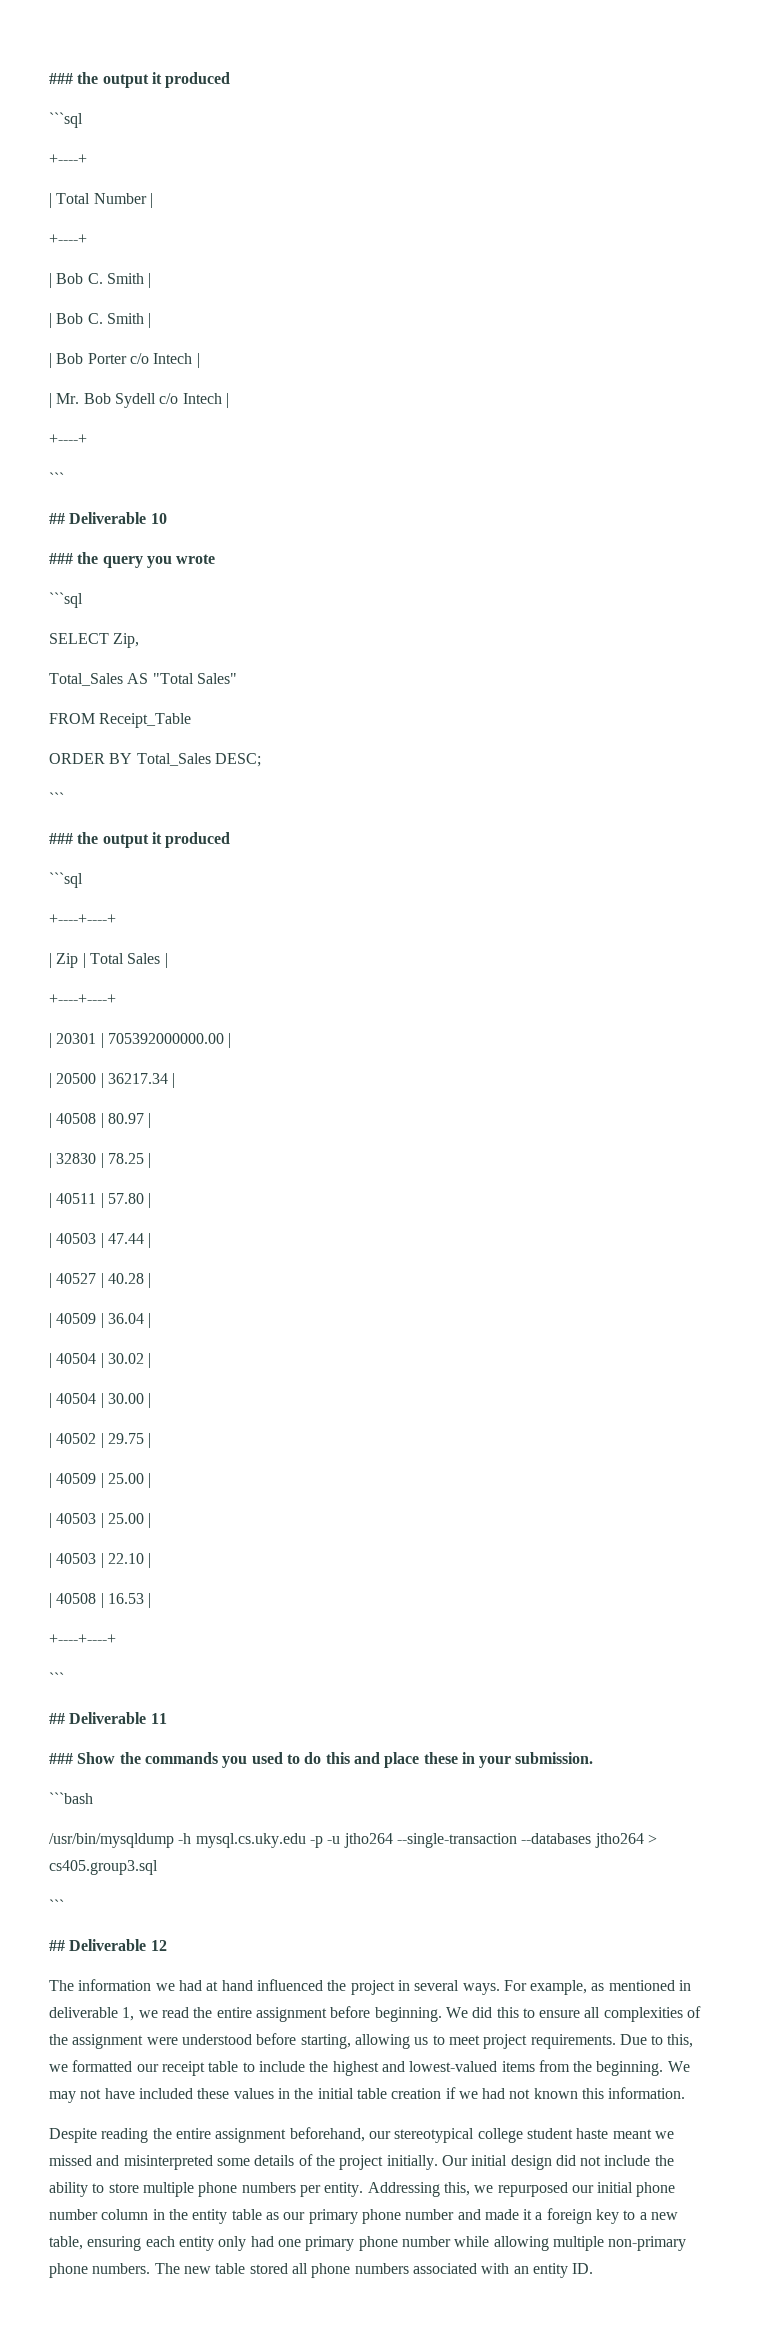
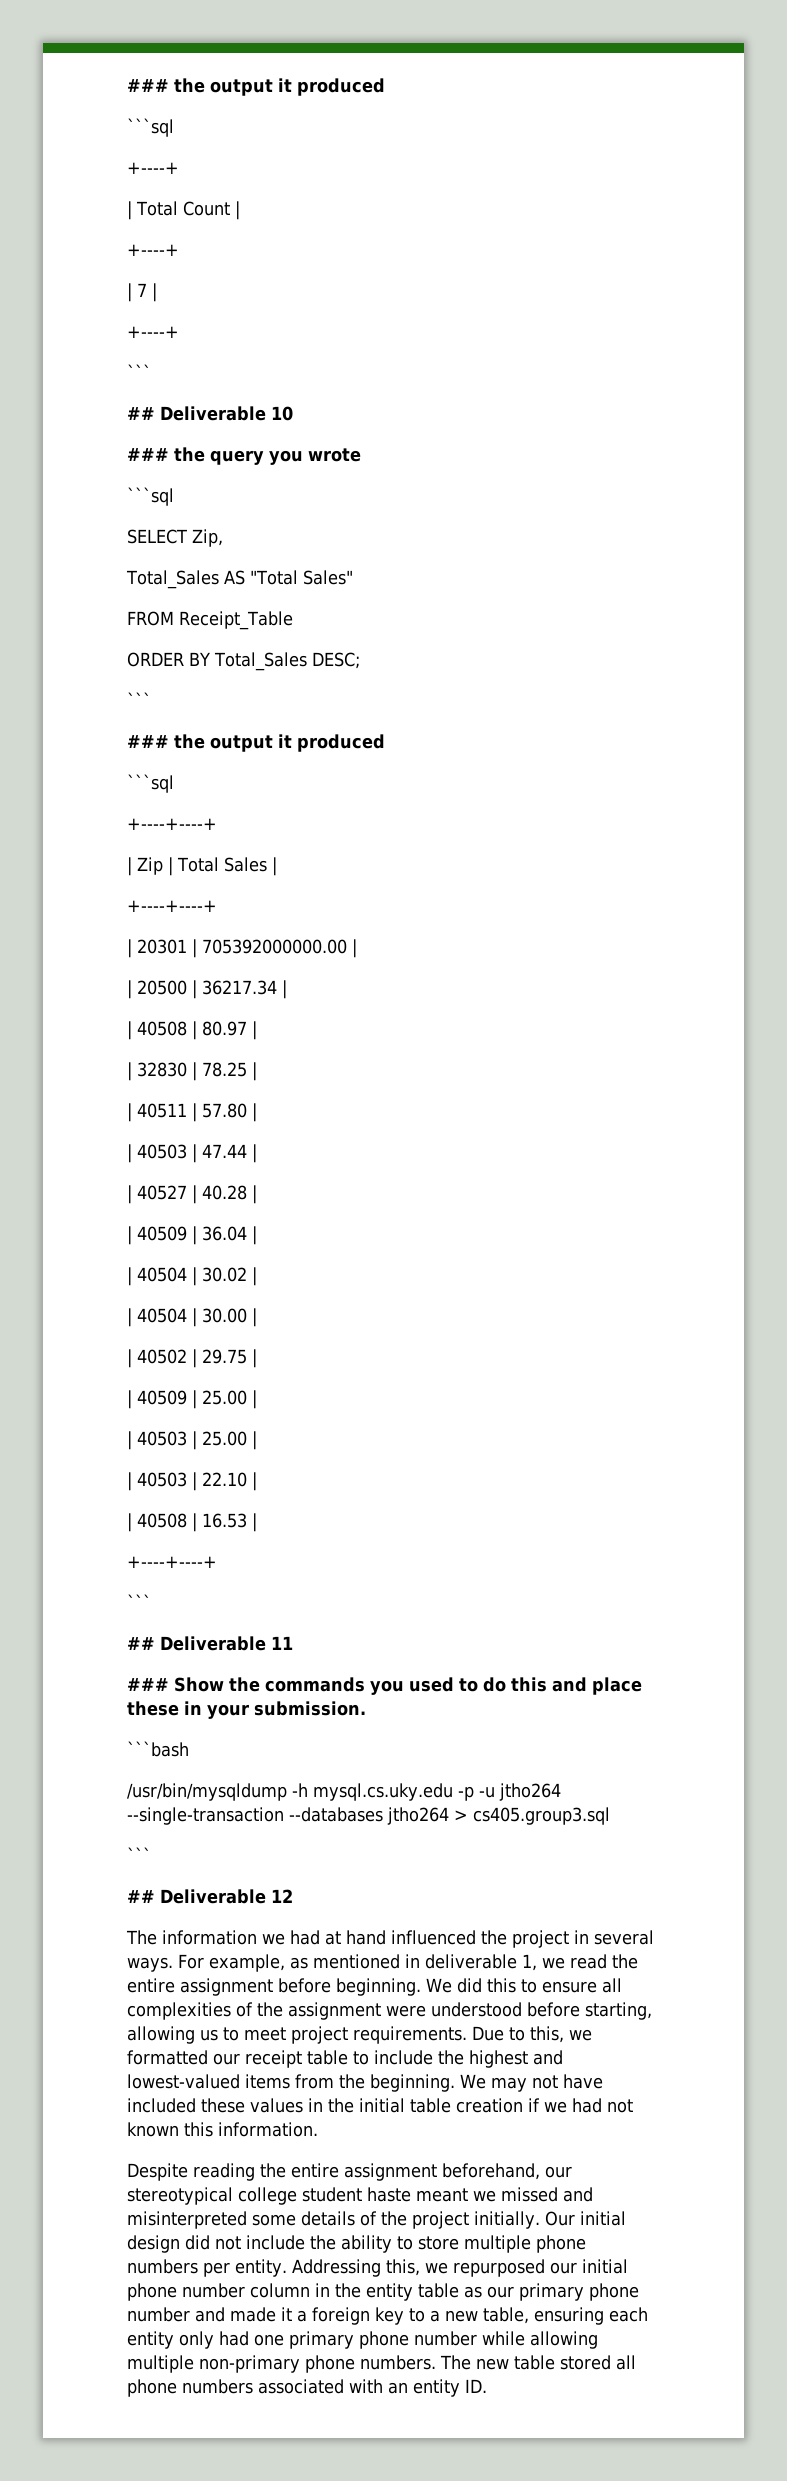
- | Total Number |
+ | Total Count |
  +----+
- | Bob C. Smith |
- | Bob C. Smith |
- | Bob Porter c/o Intech |
- | Mr. Bob Sydell c/o Intech |
+ | 7 |

